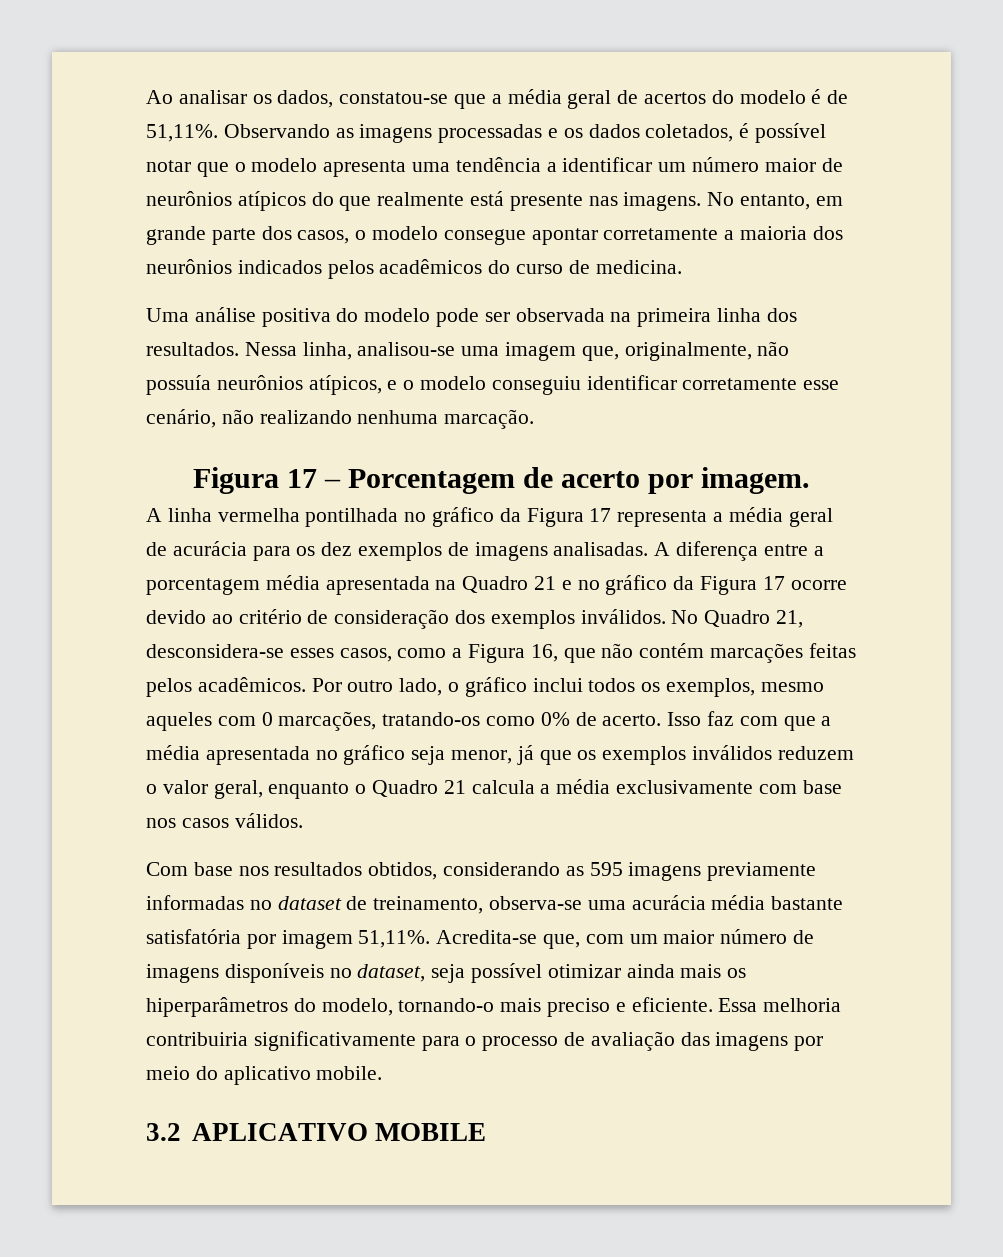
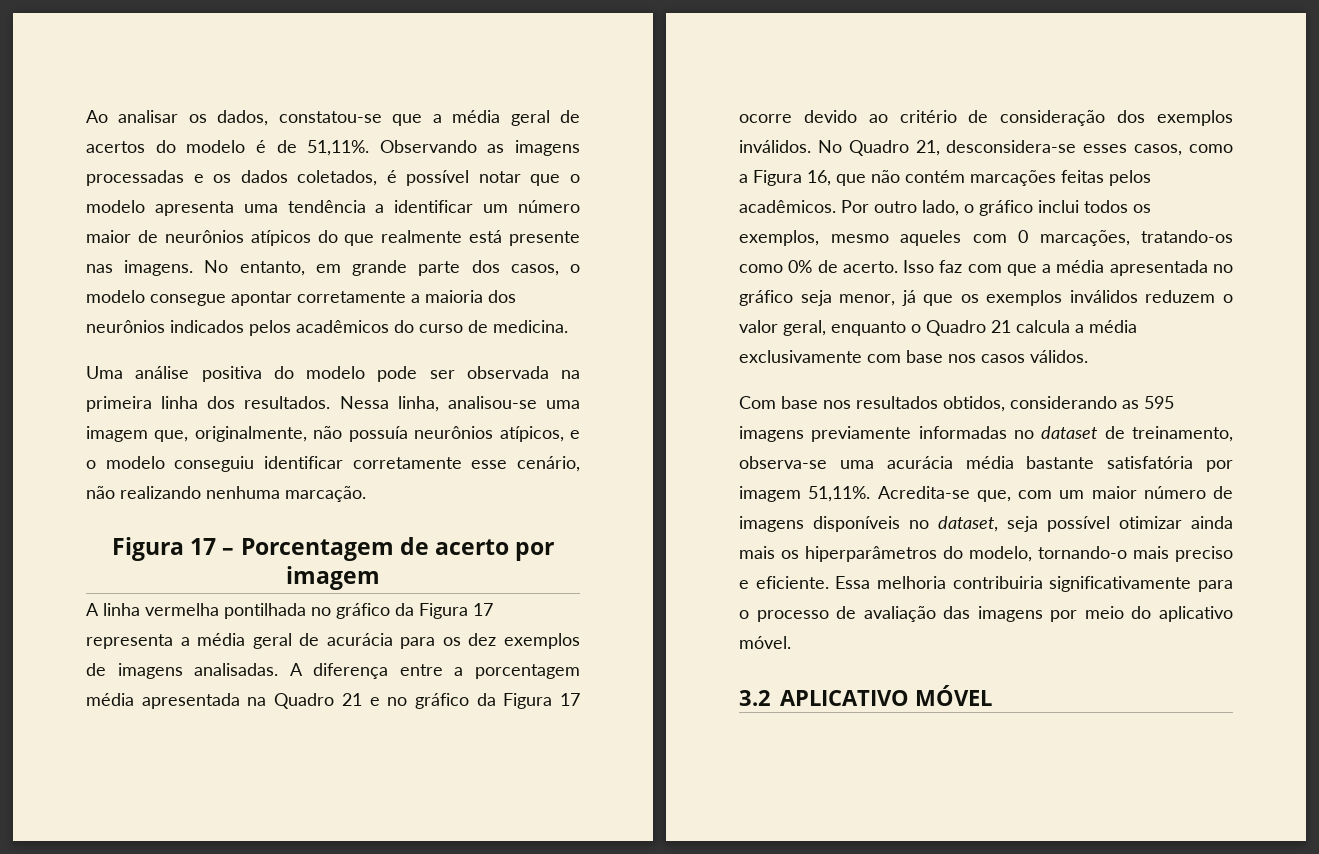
- Figura 17 – Porcentagem de acerto por imagem.
+ Figura 17 – Porcentagem de acerto por imagem
- Essa melhoria contribuiria significativamente para o processo de avaliação das imagens por meio do aplicativo mobile.
+ Essa melhoria contribuiria significativamente para o processo de avaliação das imagens por meio do aplicativo móvel.
- 3.2 APLICATIVO MOBILE
+ 3.2 APLICATIVO MÓVEL

